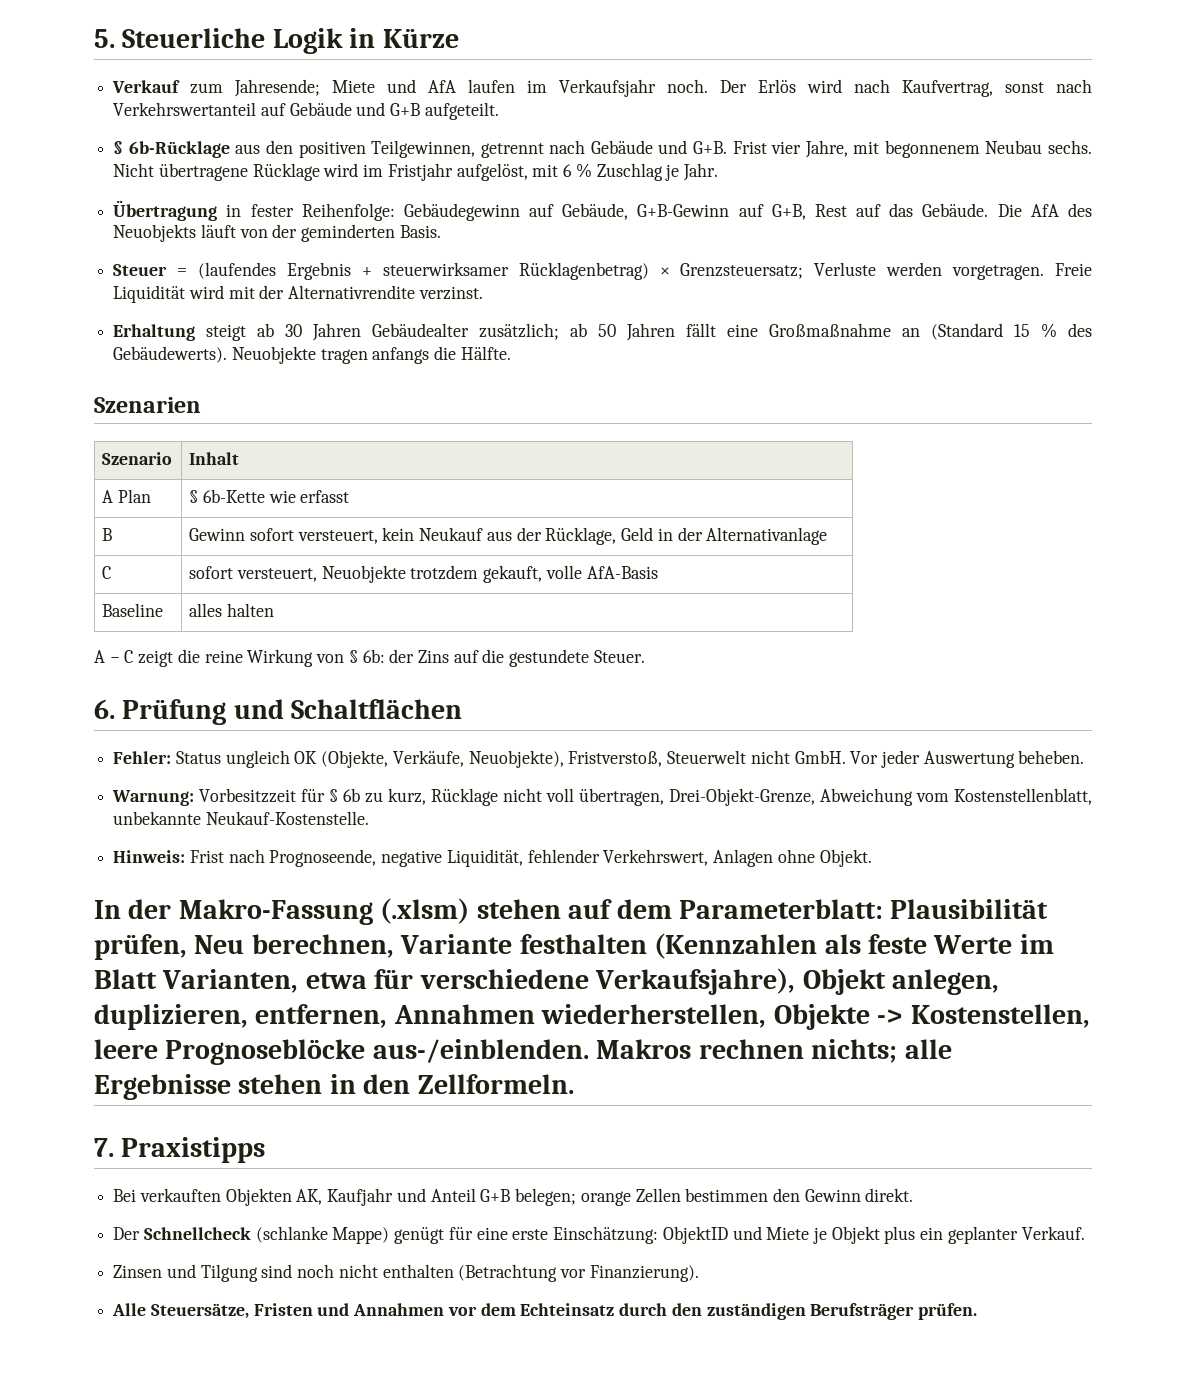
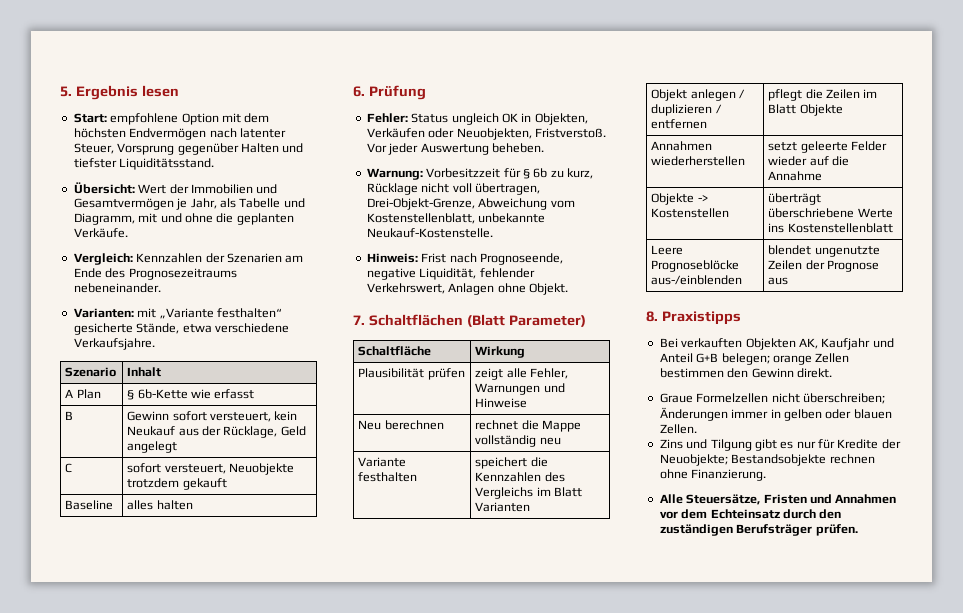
- 5. Steuerliche Logik in Kürze
- Verkauf zum Jahresende; Miete und AfA laufen im Verkaufsjahr noch. Der Erlös wird nach Kaufvertrag, sonst nach Verkehrswertanteil auf Gebäude und G+B aufgeteilt.
- § 6b-Rücklage aus den positiven Teilgewinnen, getrennt nach Gebäude und G+B. Frist vier Jahre, mit begonnenem Neubau sechs. Nicht übertragene Rücklage wird im Fristjahr aufgelöst, mit 6 % Zuschlag je Jahr.
- Übertragung in fester Reihenfolge: Gebäudegewinn auf Gebäude, G+B-Gewinn auf G+B, Rest auf das Gebäude. Die AfA des Neuobjekts läuft von der geminderten Basis.
- Steuer = (laufendes Ergebnis + steuerwirksamer Rücklagenbetrag) × Grenzsteuersatz; Verluste werden vorgetragen. Freie Liquidität wird mit der Alternativrendite verzinst.
- Erhaltung steigt ab 30 Jahren Gebäudealter zusätzlich; ab 50 Jahren fällt eine Großmaßnahme an (Standard 15 % des Gebäudewerts). Neuobjekte tragen anfangs die Hälfte.
- Szenarien
+ 5. Ergebnis lesen
+ Start: empfohlene Option mit dem höchsten Endvermögen nach latenter Steuer, Vorsprung gegenüber Halten und tiefster Liquiditätsstand.
+ Übersicht: Wert der Immobilien und Gesamtvermögen je Jahr, als Tabelle und Diagramm, mit und ohne die geplanten Verkäufe.
+ Vergleich: Kennzahlen der Szenarien am Ende des Prognosezeitraums nebeneinander.
+ Varianten: mit „Variante festhalten“ gesicherte Stände, etwa verschiedene Verkaufsjahre.
- B | Gewinn sofort versteuert, kein Neukauf aus der Rücklage, Geld in der Alternativanlage
+ B | Gewinn sofort versteuert, kein Neukauf aus der Rücklage, Geld angelegt
- C | sofort versteuert, Neuobjekte trotzdem gekauft, volle AfA-Basis
+ C | sofort versteuert, Neuobjekte trotzdem gekauft
- A − C zeigt die reine Wirkung von § 6b: der Zins auf die gestundete Steuer.
- 6. Prüfung und Schaltflächen
+ 6. Prüfung
- Fehler: Status ungleich OK (Objekte, Verkäufe, Neuobjekte), Fristverstoß, Steuerwelt nicht GmbH.
+ Fehler: Status ungleich OK in Objekten, Verkäufen oder Neuobjekten, Fristverstoß.
- In der Makro-Fassung (.xlsm) stehen auf dem Parameterblatt: Plausibilität prüfen, Neu berechnen, Variante festhalten (Kennzahlen als feste Werte im Blatt Varianten, etwa für verschiedene Verkaufsjahre), Objekt anlegen, duplizieren, entfernen, Annahmen wiederherstellen, Objekte -> Kostenstellen, leere Prognoseblöcke aus-/einblenden. Makros rechnen nichts; alle Ergebnisse stehen in den Zellformeln.
- 7. Praxistipps
+ 7. Schaltflächen (Blatt Parameter)
+ Schaltfläche | Wirkung
+ Plausibilität prüfen | zeigt alle Fehler, Warnungen und Hinweise
+ Neu berechnen | rechnet die Mappe vollständig neu
+ Variante festhalten | speichert die Kennzahlen des Vergleichs im Blatt Varianten
+ Objekt anlegen / duplizieren / entfernen | pflegt die Zeilen im Blatt Objekte
+ Annahmen wiederherstellen | setzt geleerte Felder wieder auf die Annahme
+ Objekte -> Kostenstellen | überträgt überschriebene Werte ins Kostenstellenblatt
+ Leere Prognoseblöcke aus-/einblenden | blendet ungenutzte Zeilen der Prognose aus
+ 8. Praxistipps
- Der Schnellcheck (schlanke Mappe) genügt für eine erste Einschätzung: ObjektID und Miete je Objekt plus ein geplanter Verkauf.
- Zinsen und Tilgung sind noch nicht enthalten (Betrachtung vor Finanzierung).
+ Graue Formelzellen nicht überschreiben; Änderungen immer in gelben oder blauen Zellen.
+ Zins und Tilgung gibt es nur für Kredite der Neuobjekte; Bestandsobjekte rechnen ohne Finanzierung.

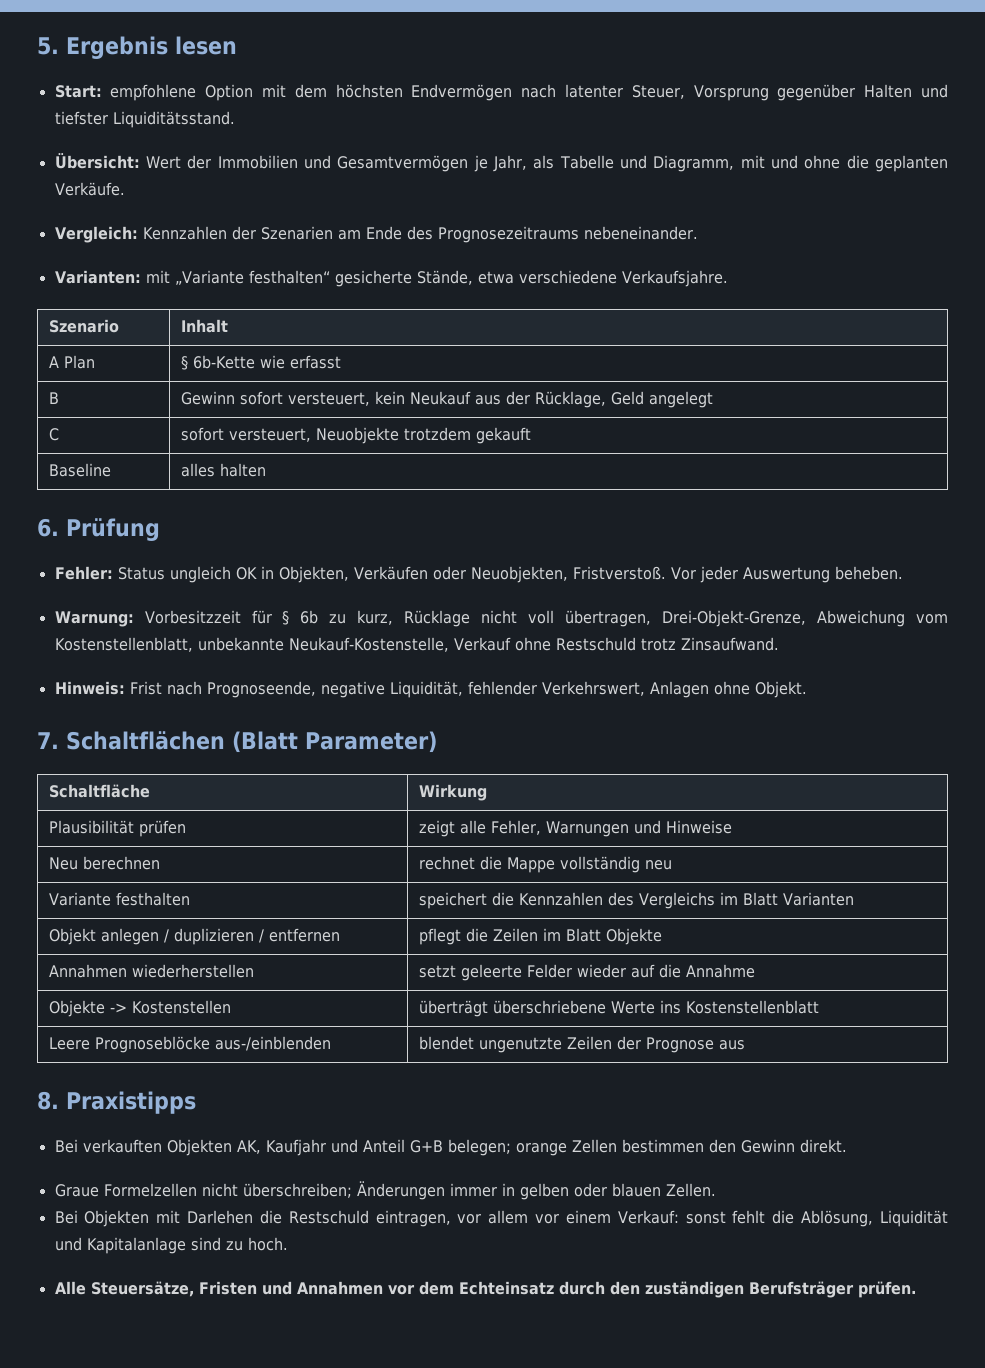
- Warnung: Vorbesitzzeit für § 6b zu kurz, Rücklage nicht voll übertragen, Drei-Objekt-Grenze, Abweichung vom Kostenstellenblatt, unbekannte Neukauf-Kostenstelle.
+ Warnung: Vorbesitzzeit für § 6b zu kurz, Rücklage nicht voll übertragen, Drei-Objekt-Grenze, Abweichung vom Kostenstellenblatt, unbekannte Neukauf-Kostenstelle, Verkauf ohne Restschuld trotz Zinsaufwand.
- Zins und Tilgung gibt es nur für Kredite der Neuobjekte; Bestandsobjekte rechnen ohne Finanzierung.
+ Bei Objekten mit Darlehen die Restschuld eintragen, vor allem vor einem Verkauf: sonst fehlt die Ablösung, Liquidität und Kapitalanlage sind zu hoch.

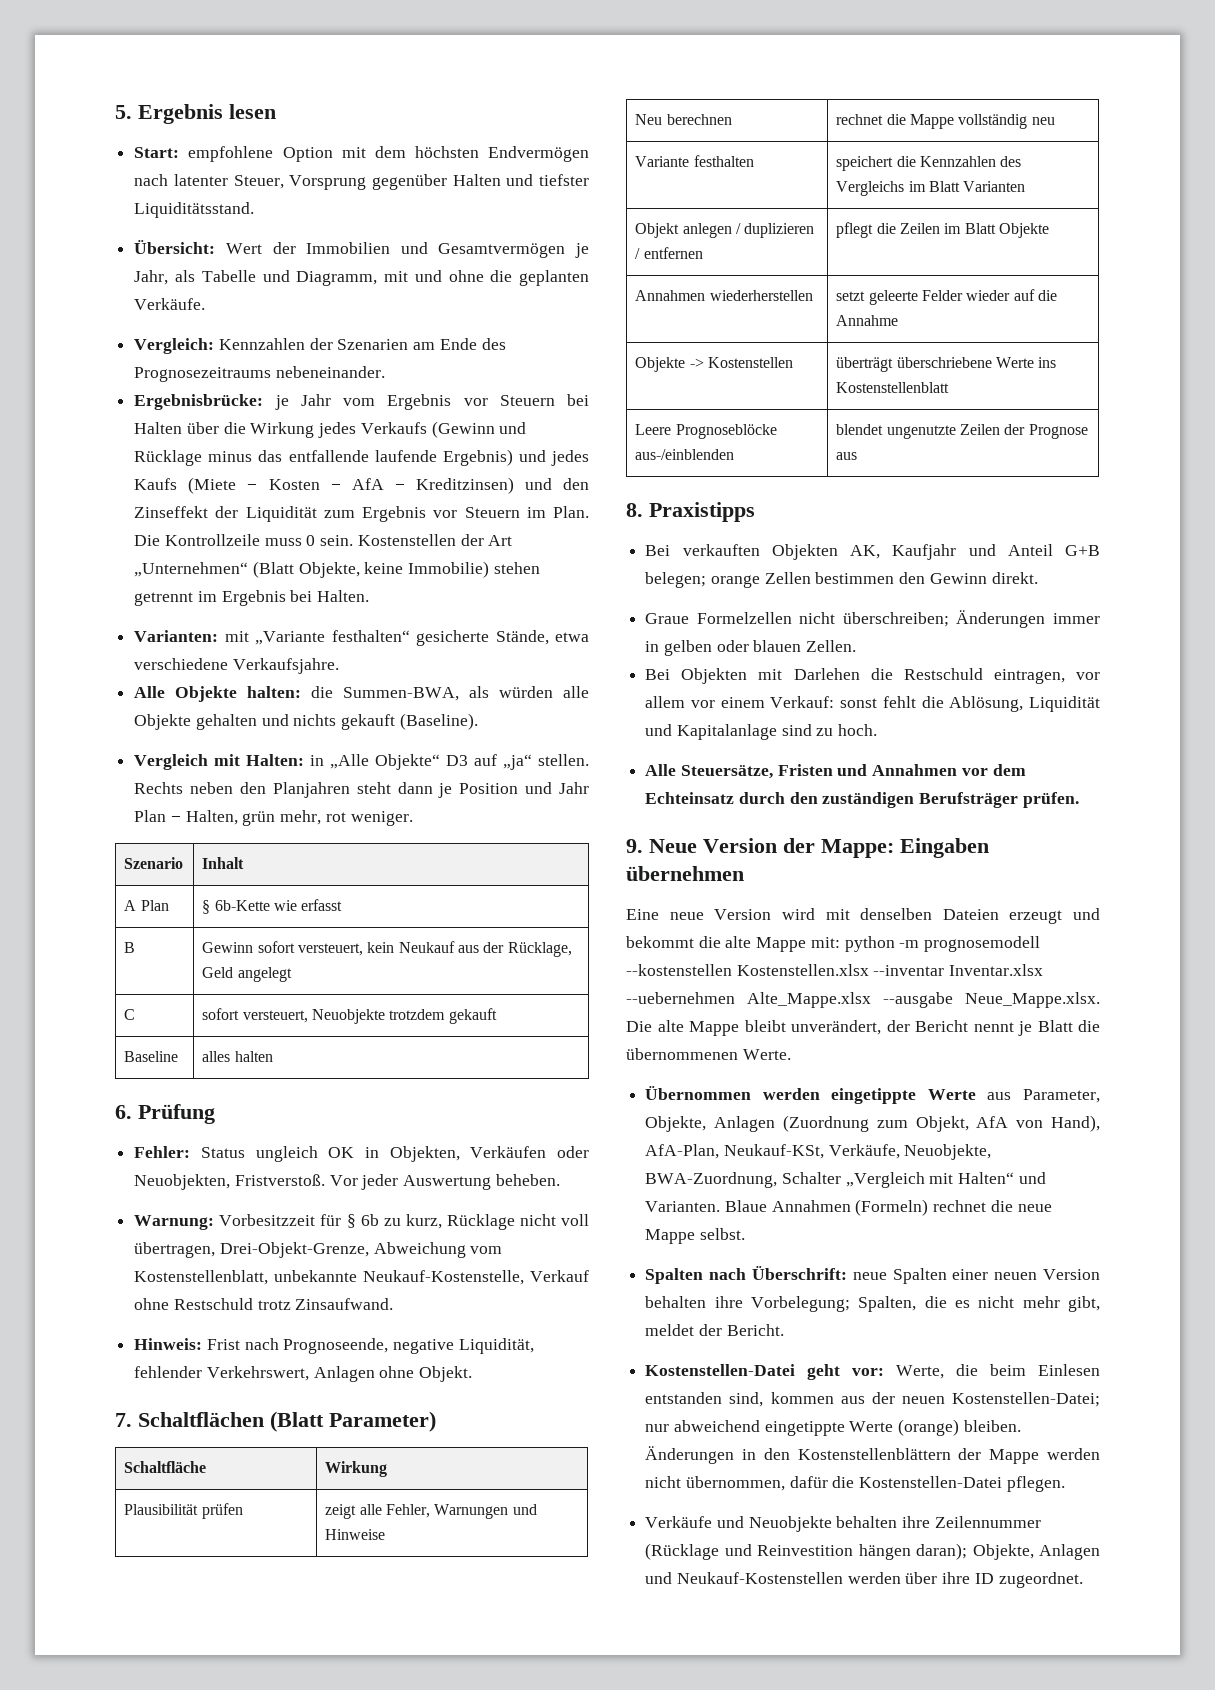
+ Ergebnisbrücke: je Jahr vom Ergebnis vor Steuern bei Halten über die Wirkung jedes Verkaufs (Gewinn und Rücklage minus das entfallende laufende Ergebnis) und jedes Kaufs (Miete − Kosten − AfA − Kreditzinsen) und den Zinseffekt der Liquidität zum Ergebnis vor Steuern im Plan. Die Kontrollzeile muss 0 sein. Kostenstellen der Art „Unternehmen“ (Blatt Objekte, keine Immobilie) stehen getrennt im Ergebnis bei Halten.
+ Alle Objekte halten: die Summen-BWA, als würden alle Objekte gehalten und nichts gekauft (Baseline).
+ Vergleich mit Halten: in „Alle Objekte“ D3 auf „ja“ stellen. Rechts neben den Planjahren steht dann je Position und Jahr Plan − Halten, grün mehr, rot weniger.
+ 9. Neue Version der Mappe: Eingaben übernehmen
+ Eine neue Version wird mit denselben Dateien erzeugt und bekommt die alte Mappe mit: python -m prognosemodell --kostenstellen Kostenstellen.xlsx --inventar Inventar.xlsx --uebernehmen Alte_Mappe.xlsx --ausgabe Neue_Mappe.xlsx. Die alte Mappe bleibt unverändert, der Bericht nennt je Blatt die übernommenen Werte.
+ Übernommen werden eingetippte Werte aus Parameter, Objekte, Anlagen (Zuordnung zum Objekt, AfA von Hand), AfA-Plan, Neukauf-KSt, Verkäufe, Neuobjekte, BWA-Zuordnung, Schalter „Vergleich mit Halten“ und Varianten. Blaue Annahmen (Formeln) rechnet die neue Mappe selbst.
+ Spalten nach Überschrift: neue Spalten einer neuen Version behalten ihre Vorbelegung; Spalten, die es nicht mehr gibt, meldet der Bericht.
+ Kostenstellen-Datei geht vor: Werte, die beim Einlesen entstanden sind, kommen aus der neuen Kostenstellen-Datei; nur abweichend eingetippte Werte (orange) bleiben. Änderungen in den Kostenstellenblättern der Mappe werden nicht übernommen, dafür die Kostenstellen-Datei pflegen.
+ Verkäufe und Neuobjekte behalten ihre Zeilennummer (Rücklage und Reinvestition hängen daran); Objekte, Anlagen und Neukauf-Kostenstellen werden über ihre ID zugeordnet.

